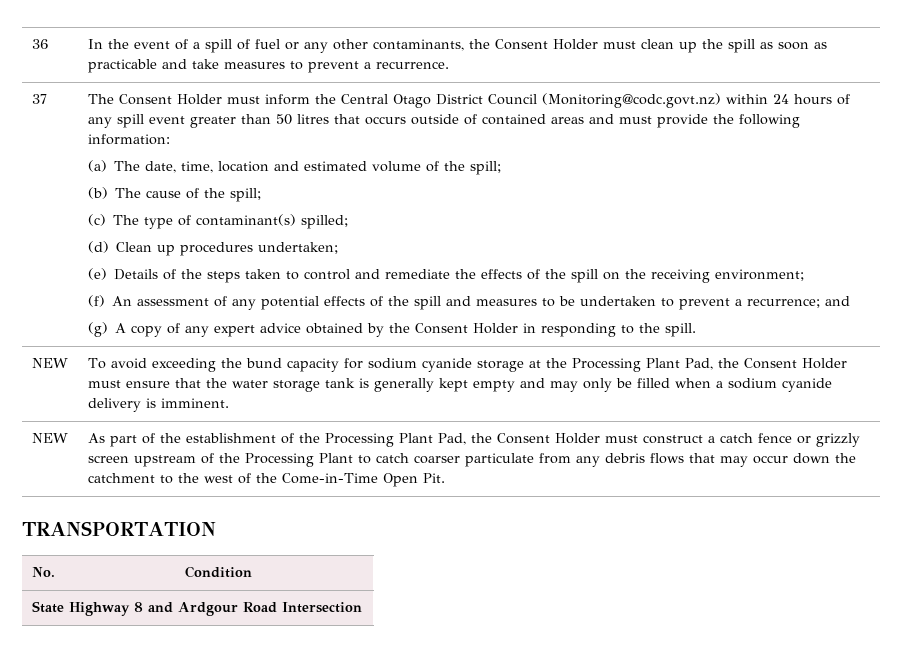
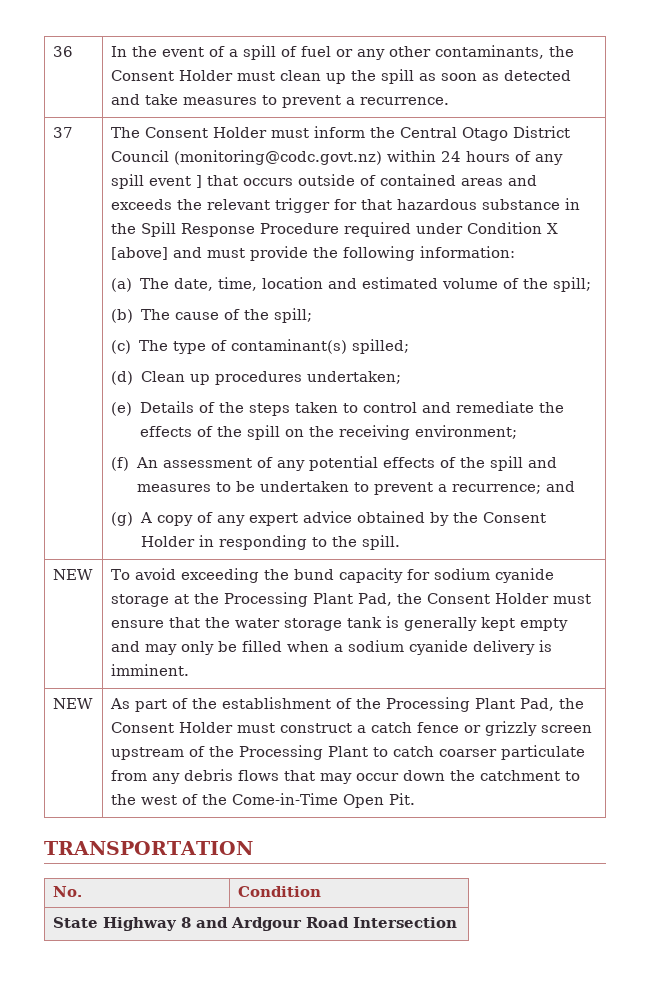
- 36 | In the event of a spill of fuel or any other contaminants, the Consent Holder must clean up the spill as soon as practicable and take measures to prevent a recurrence.
+ 36 | In the event of a spill of fuel or any other contaminants, the Consent Holder must clean up the spill as soon as detected and take measures to prevent a recurrence.
- The Consent Holder must inform the Central Otago District Council (Monitoring@codc.govt.nz) within 24 hours of any spill event greater than 50 litres that occurs outside of contained areas and must provide the following information:
+ The Consent Holder must inform the Central Otago District Council (monitoring@codc.govt.nz) within 24 hours of any spill event ] that occurs outside of contained areas and exceeds the relevant trigger for that hazardous substance in the Spill Response Procedure required under Condition X [above] and must provide the following information:

